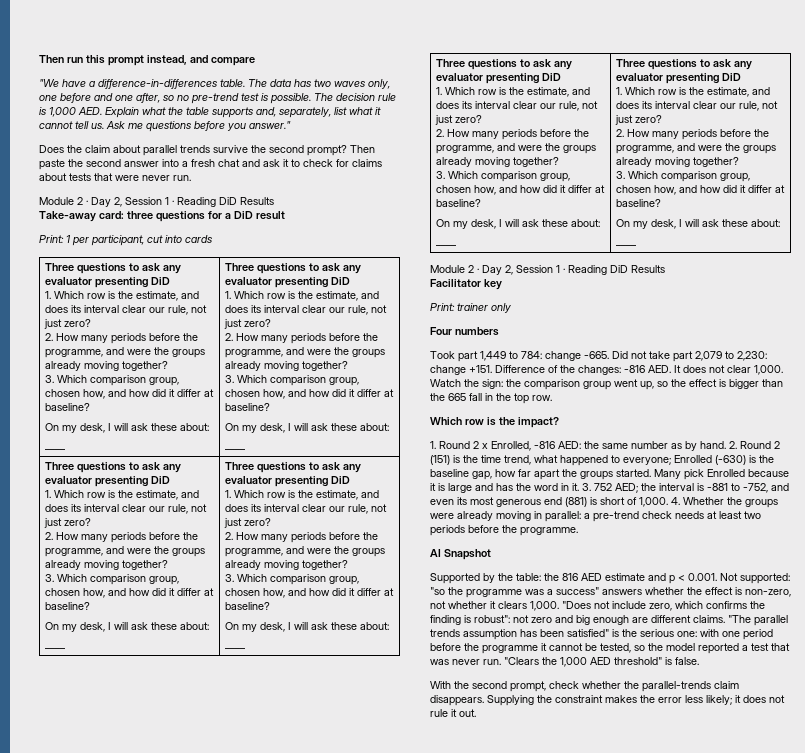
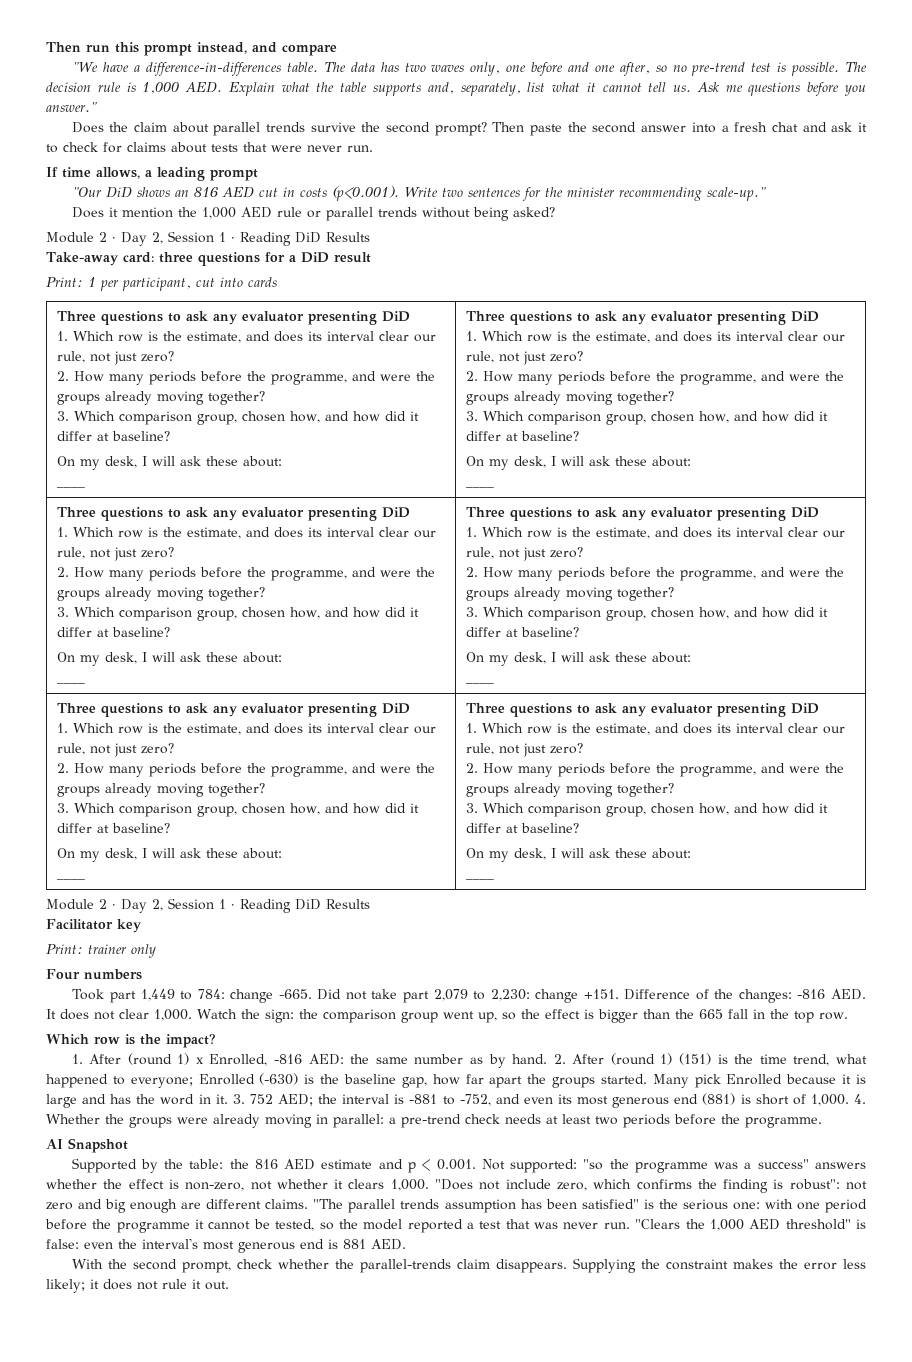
+ If time allows, a leading prompt
+ "Our DiD shows an 816 AED cut in costs (p<0.001). Write two sentences for the minister recommending scale-up."
+ Does it mention the 1,000 AED rule or parallel trends without being asked?
- 1. Round 2 x Enrolled, -816 AED: the same number as by hand.
+ 1. After (round 1) x Enrolled, -816 AED: the same number as by hand.
- 2. Round 2 (151) is the time trend, what happened to everyone; Enrolled (-630) is the baseline gap, how far apart the groups started.
+ 2. After (round 1) (151) is the time trend, what happened to everyone; Enrolled (-630) is the baseline gap, how far apart the groups started.
- "Clears the 1,000 AED threshold" is false.
+ "Clears the 1,000 AED threshold" is false: even the interval's most generous end is 881 AED.

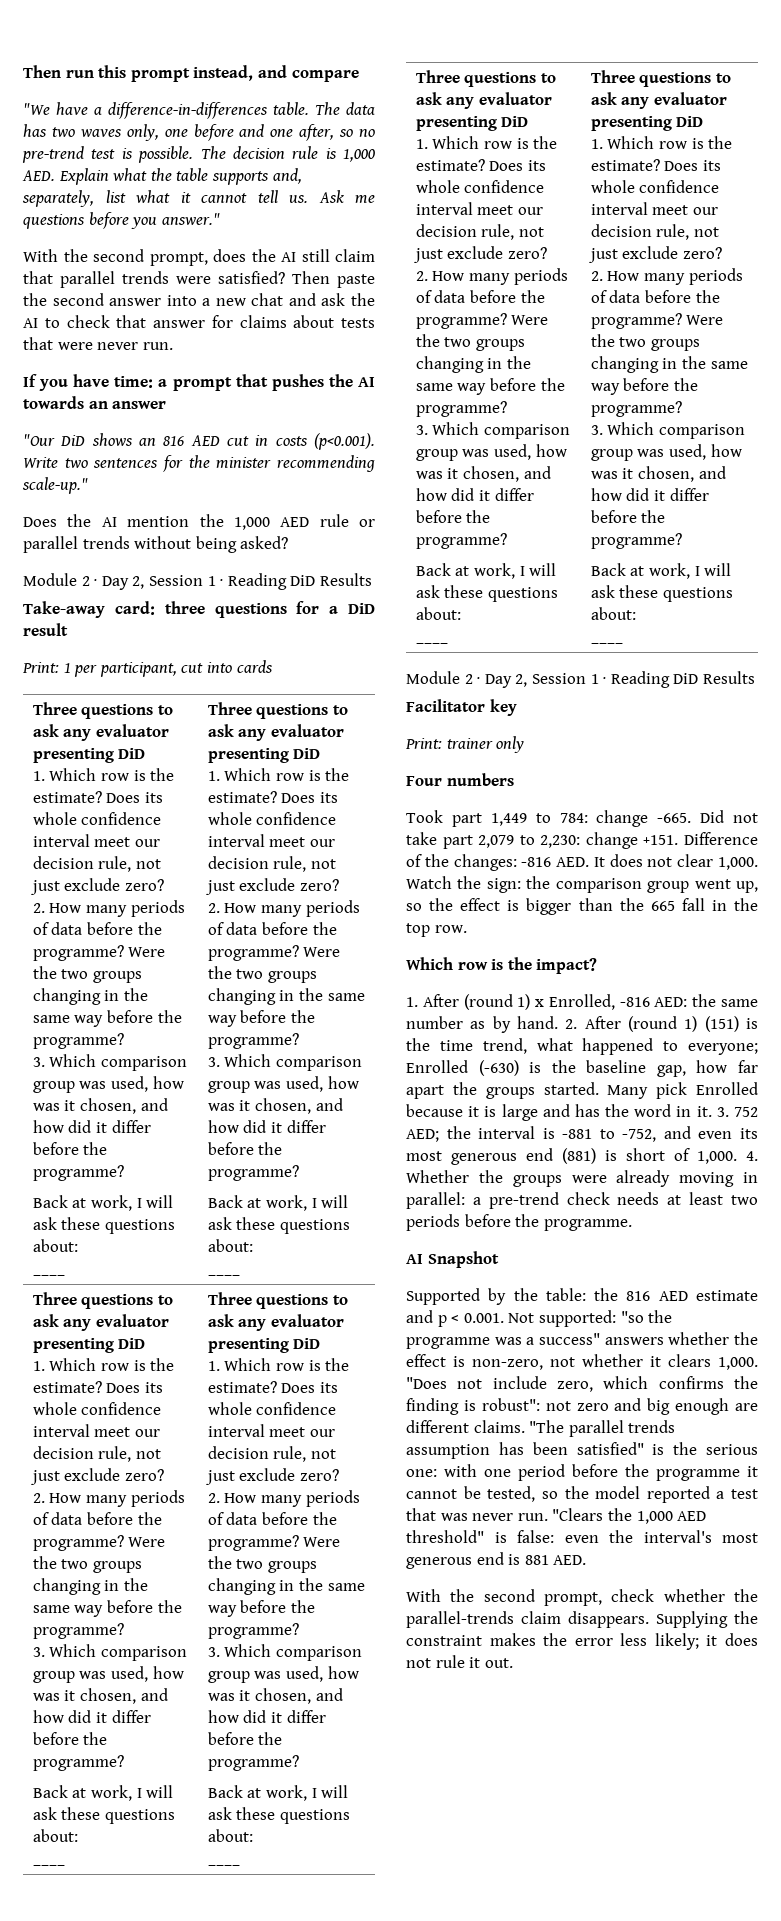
- Does the claim about parallel trends survive the second prompt?
+ With the second prompt, does the AI still claim that parallel trends were satisfied?
- Then paste the second answer into a fresh chat and ask it to check for claims about tests that were never run.
+ Then paste the second answer into a new chat and ask the AI to check that answer for claims about tests that were never run.
- If time allows, a leading prompt
+ If you have time: a prompt that pushes the AI towards an answer
- Does it mention the 1,000 AED rule or parallel trends without being asked?
+ Does the AI mention the 1,000 AED rule or parallel trends without being asked?
  Print: 1 per participant, cut into cards
  Three questions to ask any evaluator presenting DiD
- 1. Which row is the estimate, and does its interval clear our rule, not just zero?
- 2. How many periods before the programme, and were the groups already moving together?
- 3. Which comparison group, chosen how, and how did it differ at baseline?
- On my desk, I will ask these about:
+ 1. Which row is the estimate? Does its whole confidence interval meet our decision rule, not just exclude zero?
+ 2. How many periods of data before the programme? Were the two groups changing in the same way before the programme?
+ 3. Which comparison group was used, how was it chosen, and how did it differ before the programme?
+ Back at work, I will ask these questions about:
  ____ | Three questions to ask any evaluator presenting DiD
- 1. Which row is the estimate, and does its interval clear our rule, not just zero?
- 2. How many periods before the programme, and were the groups already moving together?
- 3. Which comparison group, chosen how, and how did it differ at baseline?
- On my desk, I will ask these about:
+ 1. Which row is the estimate? Does its whole confidence interval meet our decision rule, not just exclude zero?
+ 2. How many periods of data before the programme? Were the two groups changing in the same way before the programme?
+ 3. Which comparison group was used, how was it chosen, and how did it differ before the programme?
+ Back at work, I will ask these questions about:
  ____
  Three questions to ask any evaluator presenting DiD
- 1. Which row is the estimate, and does its interval clear our rule, not just zero?
- 2. How many periods before the programme, and were the groups already moving together?
- 3. Which comparison group, chosen how, and how did it differ at baseline?
- On my desk, I will ask these about:
+ 1. Which row is the estimate? Does its whole confidence interval meet our decision rule, not just exclude zero?
+ 2. How many periods of data before the programme? Were the two groups changing in the same way before the programme?
+ 3. Which comparison group was used, how was it chosen, and how did it differ before the programme?
+ Back at work, I will ask these questions about:
  ____ | Three questions to ask any evaluator presenting DiD
- 1. Which row is the estimate, and does its interval clear our rule, not just zero?
- 2. How many periods before the programme, and were the groups already moving together?
- 3. Which comparison group, chosen how, and how did it differ at baseline?
- On my desk, I will ask these about:
+ 1. Which row is the estimate? Does its whole confidence interval meet our decision rule, not just exclude zero?
+ 2. How many periods of data before the programme? Were the two groups changing in the same way before the programme?
+ 3. Which comparison group was used, how was it chosen, and how did it differ before the programme?
+ Back at work, I will ask these questions about:
  ____
  Three questions to ask any evaluator presenting DiD
- 1. Which row is the estimate, and does its interval clear our rule, not just zero?
- 2. How many periods before the programme, and were the groups already moving together?
- 3. Which comparison group, chosen how, and how did it differ at baseline?
- On my desk, I will ask these about:
+ 1. Which row is the estimate? Does its whole confidence interval meet our decision rule, not just exclude zero?
+ 2. How many periods of data before the programme? Were the two groups changing in the same way before the programme?
+ 3. Which comparison group was used, how was it chosen, and how did it differ before the programme?
+ Back at work, I will ask these questions about:
  ____ | Three questions to ask any evaluator presenting DiD
- 1. Which row is the estimate, and does its interval clear our rule, not just zero?
- 2. How many periods before the programme, and were the groups already moving together?
- 3. Which comparison group, chosen how, and how did it differ at baseline?
- On my desk, I will ask these about:
+ 1. Which row is the estimate? Does its whole confidence interval meet our decision rule, not just exclude zero?
+ 2. How many periods of data before the programme? Were the two groups changing in the same way before the programme?
+ 3. Which comparison group was used, how was it chosen, and how did it differ before the programme?
+ Back at work, I will ask these questions about:

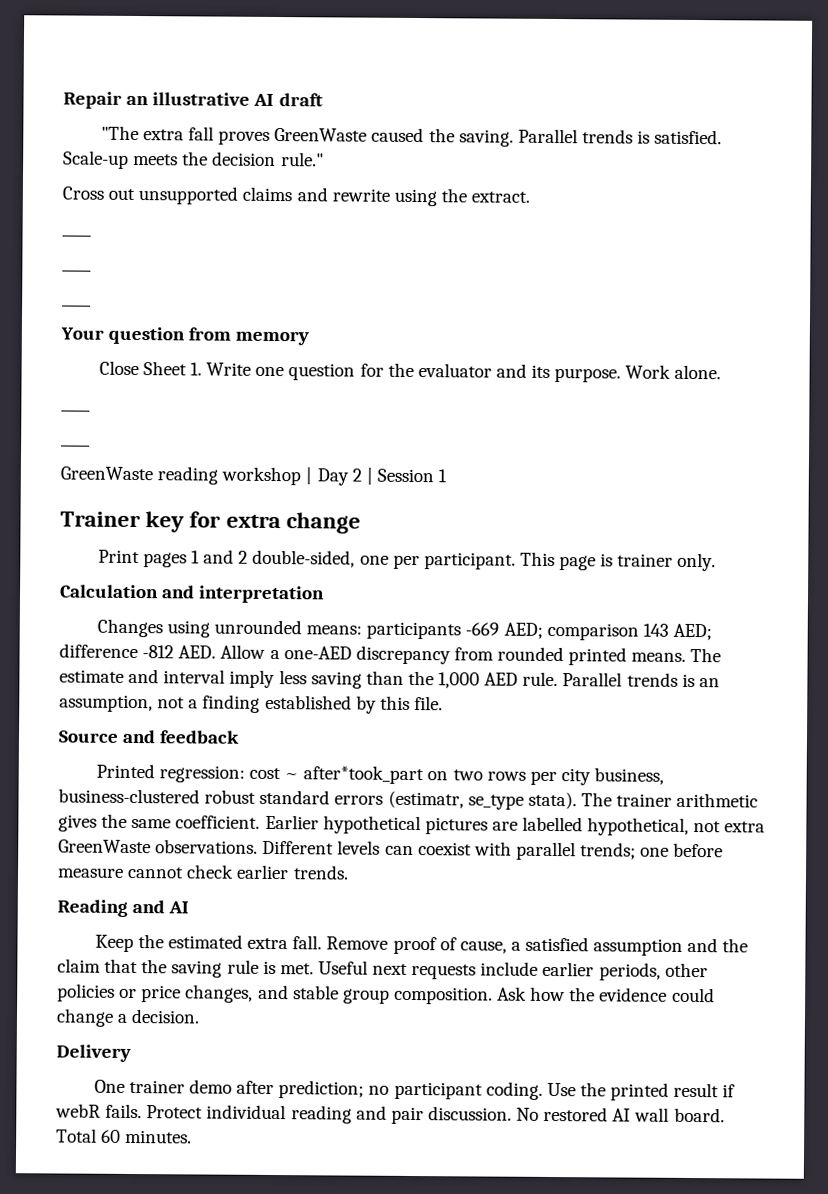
- Then run this prompt instead, and compare
- "We have a difference-in-differences table. The data has two waves only, one before and one after, so no pre-trend test is possible. The decision rule is 1,000 AED. Explain what the table supports and, separately, list what it cannot tell us. Ask me questions before you answer."
- With the second prompt, does the AI still claim that parallel trends were satisfied? Then paste the second answer into a new chat and ask the AI to check that answer for claims about tests that were never run.
- If you have time: a prompt that pushes the AI towards an answer
- "Our DiD shows an 816 AED cut in costs (p<0.001). Write two sentences for the minister recommending scale-up."
- Does the AI mention the 1,000 AED rule or parallel trends without being asked?
- Module 2 · Day 2, Session 1 · Reading DiD Results
- Take-away card: three questions for a DiD result
- Print: 1 per participant, cut into cards
- Three questions to ask any evaluator presenting DiD
- 1. Which row is the estimate? Does its whole confidence interval meet our decision rule, not just exclude zero?
- 2. How many periods of data before the programme? Were the two groups changing in the same way before the programme?
- 3. Which comparison group was used, how was it chosen, and how did it differ before the programme?
- Back at work, I will ask these questions about:
- ____ | Three questions to ask any evaluator presenting DiD
- 1. Which row is the estimate? Does its whole confidence interval meet our decision rule, not just exclude zero?
- 2. How many periods of data before the programme? Were the two groups changing in the same way before the programme?
- 3. Which comparison group was used, how was it chosen, and how did it differ before the programme?
- Back at work, I will ask these questions about:
+ Repair an illustrative AI draft
+ "The extra fall proves GreenWaste caused the saving. Parallel trends is satisfied. Scale-up meets the decision rule."
+ Cross out unsupported claims and rewrite using the extract.
  ____
- Three questions to ask any evaluator presenting DiD
- 1. Which row is the estimate? Does its whole confidence interval meet our decision rule, not just exclude zero?
- 2. How many periods of data before the programme? Were the two groups changing in the same way before the programme?
- 3. Which comparison group was used, how was it chosen, and how did it differ before the programme?
- Back at work, I will ask these questions about:
- ____ | Three questions to ask any evaluator presenting DiD
- 1. Which row is the estimate? Does its whole confidence interval meet our decision rule, not just exclude zero?
- 2. How many periods of data before the programme? Were the two groups changing in the same way before the programme?
- 3. Which comparison group was used, how was it chosen, and how did it differ before the programme?
- Back at work, I will ask these questions about:
  ____
- Three questions to ask any evaluator presenting DiD
- 1. Which row is the estimate? Does its whole confidence interval meet our decision rule, not just exclude zero?
- 2. How many periods of data before the programme? Were the two groups changing in the same way before the programme?
- 3. Which comparison group was used, how was it chosen, and how did it differ before the programme?
- Back at work, I will ask these questions about:
- ____ | Three questions to ask any evaluator presenting DiD
- 1. Which row is the estimate? Does its whole confidence interval meet our decision rule, not just exclude zero?
- 2. How many periods of data before the programme? Were the two groups changing in the same way before the programme?
- 3. Which comparison group was used, how was it chosen, and how did it differ before the programme?
- Back at work, I will ask these questions about:
  ____
- Module 2 · Day 2, Session 1 · Reading DiD Results
- Facilitator key
- Print: trainer only
- Four numbers
- Took part 1,449 to 784: change -665. Did not take part 2,079 to 2,230: change +151. Difference of the changes: -816 AED. It does not clear 1,000. Watch the sign: the comparison group went up, so the effect is bigger than the 665 fall in the top row.
- Which row is the impact?
- 1. After (round 1) x Enrolled, -816 AED: the same number as by hand. 2. After (round 1) (151) is the time trend, what happened to everyone; Enrolled (-630) is the baseline gap, how far apart the groups started. Many pick Enrolled because it is large and has the word in it. 3. 752 AED; the interval is -881 to -752, and even its most generous end (881) is short of 1,000. 4. Whether the groups were already moving in parallel: a pre-trend check needs at least two periods before the programme.
- AI Snapshot
- Supported by the table: the 816 AED estimate and p < 0.001. Not supported: "so the programme was a success" answers whether the effect is non-zero, not whether it clears 1,000. "Does not include zero, which confirms the finding is robust": not zero and big enough are different claims. "The parallel trends assumption has been satisfied" is the serious one: with one period before the programme it cannot be tested, so the model reported a test that was never run. "Clears the 1,000 AED threshold" is false: even the interval's most generous end is 881 AED.
- With the second prompt, check whether the parallel-trends claim disappears. Supplying the constraint makes the error less likely; it does not rule it out.
+ Your question from memory
+ Close Sheet 1. Write one question for the evaluator and its purpose. Work alone.
+ ____
+ ____
+ GreenWaste reading workshop | Day 2 | Session 1
+ Trainer key for extra change
+ Print pages 1 and 2 double-sided, one per participant. This page is trainer only.
+ Calculation and interpretation
+ Changes using unrounded means: participants -669 AED; comparison 143 AED; difference -812 AED. Allow a one-AED discrepancy from rounded printed means. The estimate and interval imply less saving than the 1,000 AED rule. Parallel trends is an assumption, not a finding established by this file.
+ Source and feedback
+ Printed regression: cost ~ after*took_part on two rows per city business, business-clustered robust standard errors (estimatr, se_type stata). The trainer arithmetic gives the same coefficient. Earlier hypothetical pictures are labelled hypothetical, not extra GreenWaste observations. Different levels can coexist with parallel trends; one before measure cannot check earlier trends.
+ Reading and AI
+ Keep the estimated extra fall. Remove proof of cause, a satisfied assumption and the claim that the saving rule is met. Useful next requests include earlier periods, other policies or price changes, and stable group composition. Ask how the evidence could change a decision.
+ Delivery
+ One trainer demo after prediction; no participant coding. Use the printed result if webR fails. Protect individual reading and pair discussion. No restored AI wall board. Total 60 minutes.

